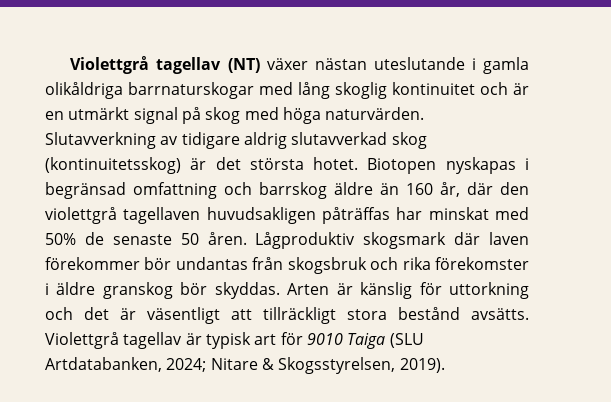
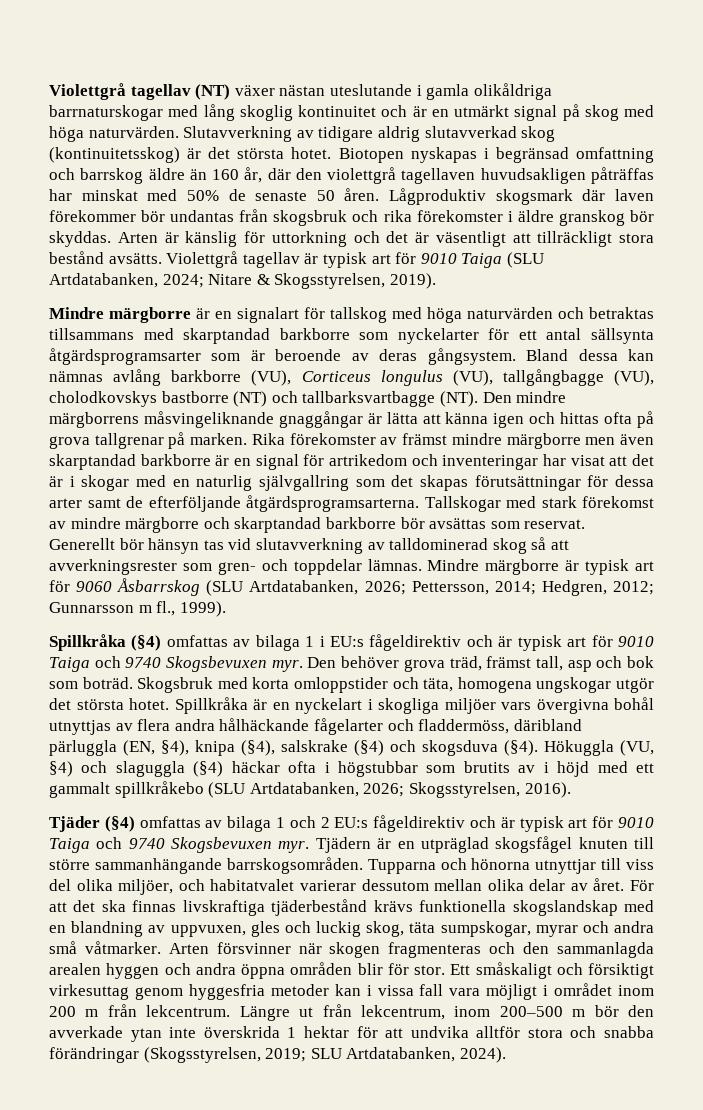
+ Mindre märgborre är en signalart för tallskog med höga naturvärden och betraktas tillsammans med skarptandad barkborre som nyckelarter för ett antal sällsynta åtgärdsprogramsarter som är beroende av deras gångsystem. Bland dessa kan nämnas avlång barkborre (VU), Corticeus longulus (VU), tallgångbagge (VU), cholodkovskys bastborre (NT) och tallbarksvartbagge (NT). Den mindre märgborrens måsvingeliknande gnaggångar är lätta att känna igen och hittas ofta på grova tallgrenar på marken. Rika förekomster av främst mindre märgborre men även skarptandad barkborre är en signal för artrikedom och inventeringar har visat att det är i skogar med en naturlig självgallring som det skapas förutsättningar för dessa arter samt de efterföljande åtgärdsprogramsarterna. Tallskogar med stark förekomst av mindre märgborre och skarptandad barkborre bör avsättas som reservat. Generellt bör hänsyn tas vid slutavverkning av talldominerad skog så att avverkningsrester som gren- och toppdelar lämnas. Mindre märgborre är typisk art för 9060 Åsbarrskog (SLU Artdatabanken, 2026; Pettersson, 2014; Hedgren, 2012; Gunnarsson m fl., 1999).
+ Spillkråka (§4) omfattas av bilaga 1 i EU:s fågeldirektiv och är typisk art för 9010 Taiga och 9740 Skogsbevuxen myr. Den behöver grova träd, främst tall, asp och bok som boträd. Skogsbruk med korta omloppstider och täta, homogena ungskogar utgör det största hotet. Spillkråka är en nyckelart i skogliga miljöer vars övergivna bohål utnyttjas av flera andra hålhäckande fågelarter och fladdermöss, däribland pärluggla (EN, §4), knipa (§4), salskrake (§4) och skogsduva (§4). Hökuggla (VU, §4) och slaguggla (§4) häckar ofta i högstubbar som brutits av i höjd med ett gammalt spillkråkebo (SLU Artdatabanken, 2026; Skogsstyrelsen, 2016).
+ Tjäder (§4) omfattas av bilaga 1 och 2 EU:s fågeldirektiv och är typisk art för 9010 Taiga och 9740 Skogsbevuxen myr. Tjädern är en utpräglad skogsfågel knuten till större sammanhängande barrskogsområden. Tupparna och hönorna utnyttjar till viss del olika miljöer, och habitatvalet varierar dessutom mellan olika delar av året. För att det ska finnas livskraftiga tjäderbestånd krävs funktionella skogslandskap med en blandning av uppvuxen, gles och luckig skog, täta sumpskogar, myrar och andra små våtmarker. Arten försvinner när skogen fragmenteras och den sammanlagda arealen hyggen och andra öppna områden blir för stor. Ett småskaligt och försiktigt virkesuttag genom hyggesfria metoder kan i vissa fall vara möjligt i området inom 200 m från lekcentrum. Längre ut från lekcentrum, inom 200–500 m bör den avverkade ytan inte överskrida 1 hektar för att undvika alltför stora och snabba förändringar (Skogsstyrelsen, 2019; SLU Artdatabanken, 2024).

